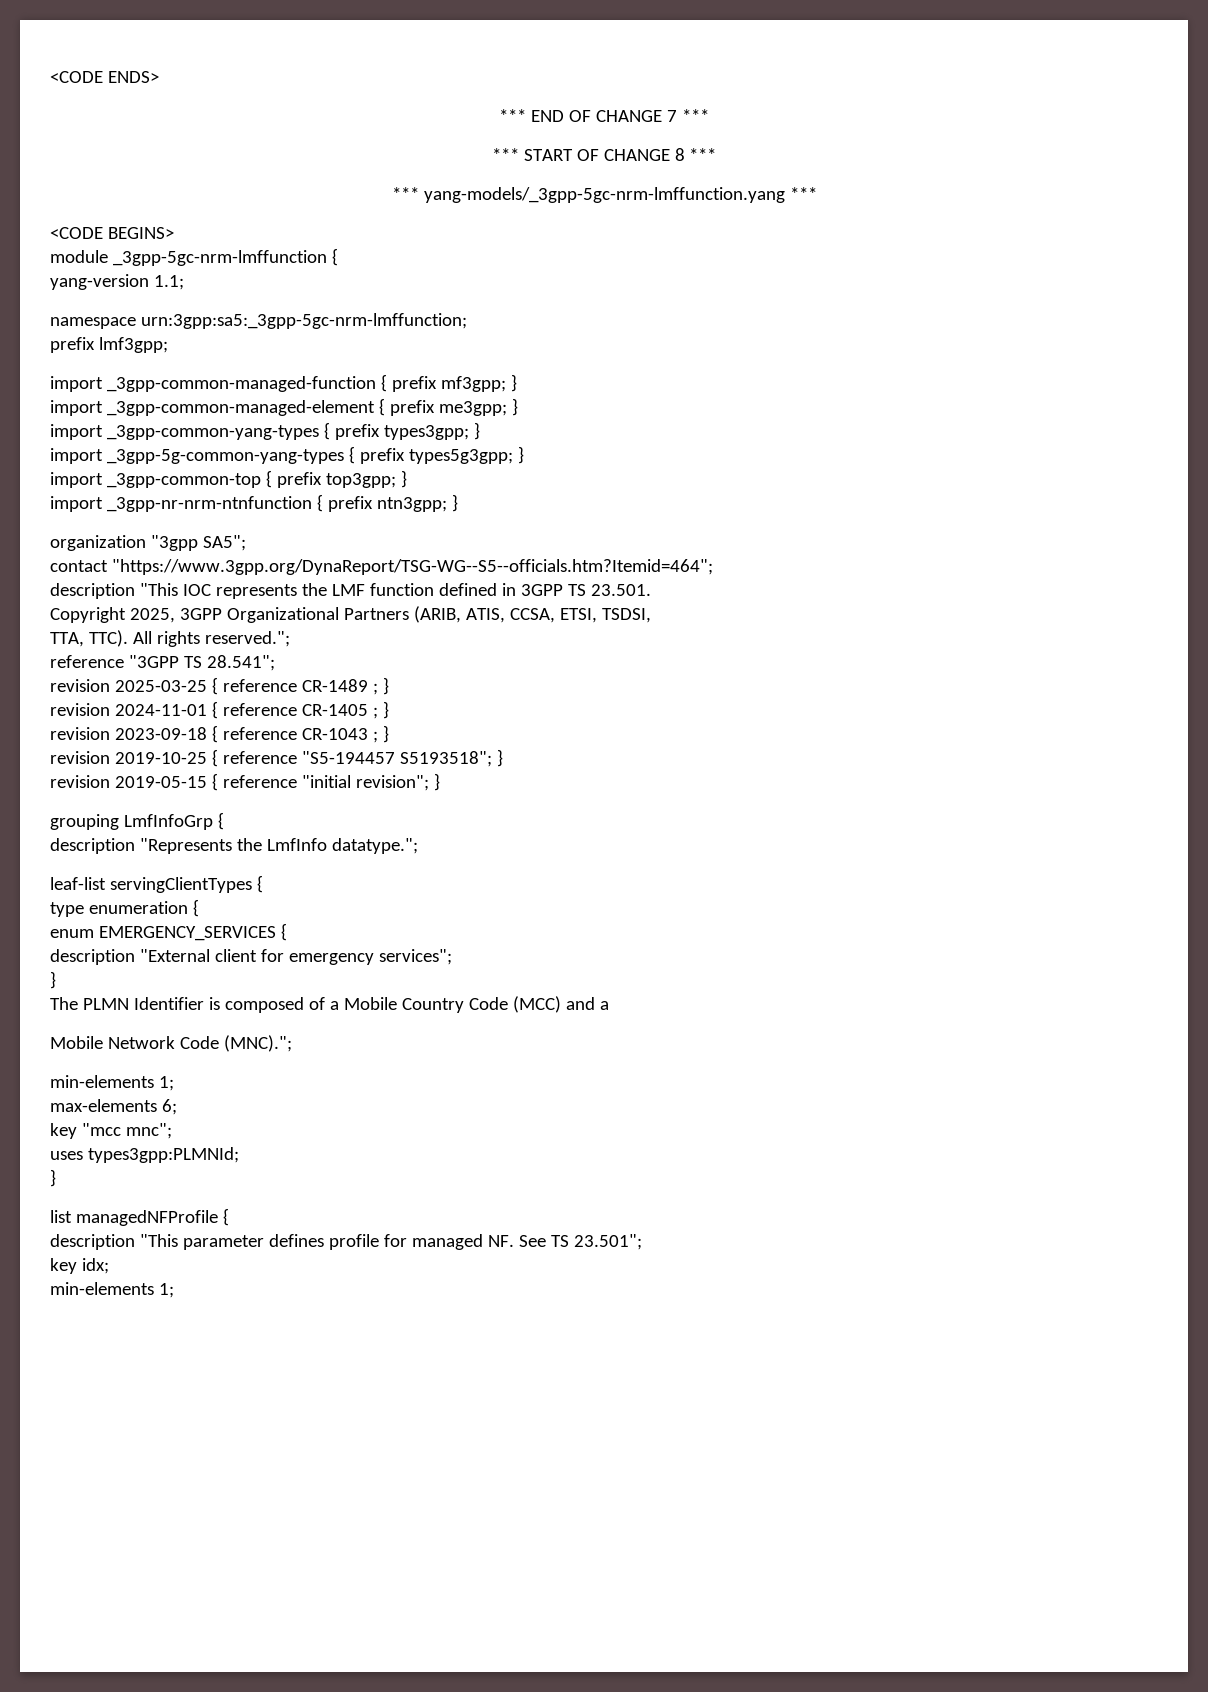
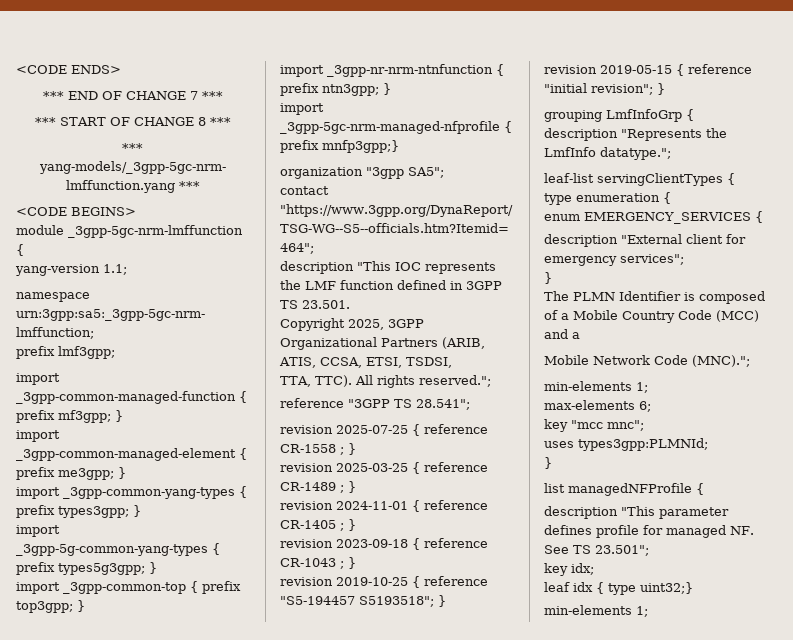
+ import _3gpp-5gc-nrm-managed-nfprofile { prefix mnfp3gpp;}
+ revision 2025-07-25 { reference CR-1558 ; }
+ leaf idx { type uint32;}

